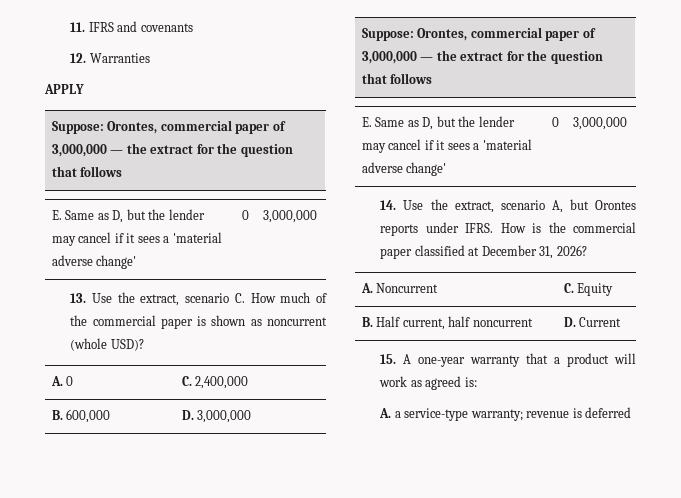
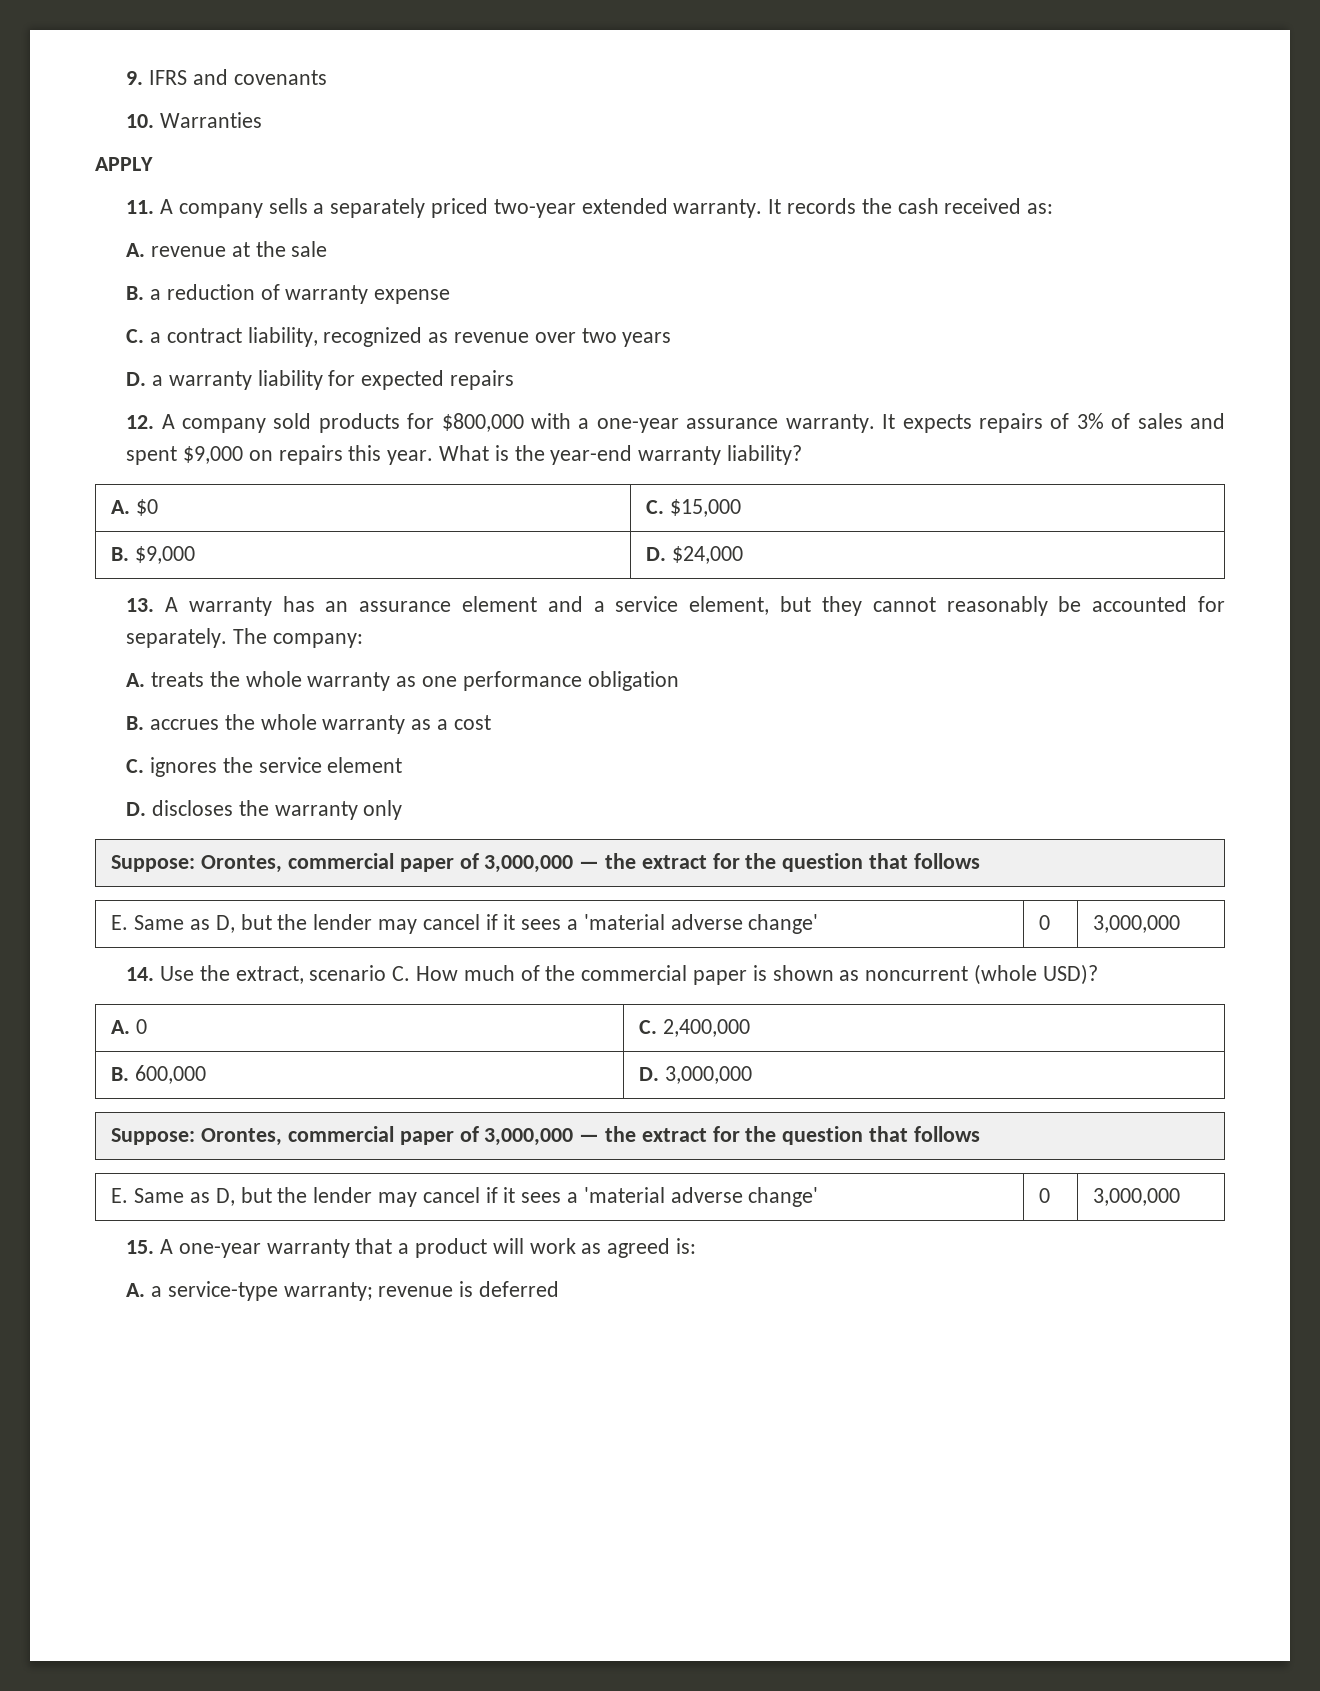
- 11. IFRS and covenants
+ 9. IFRS and covenants
- 12. Warranties
+ 10. Warranties
+ 11. A company sells a separately priced two-year extended warranty. It records the cash received as:
+ A. revenue at the sale
+ B. a reduction of warranty expense
+ C. a contract liability, recognized as revenue over two years
+ D. a warranty liability for expected repairs
+ 12. A company sold products for $800,000 with a one-year assurance warranty. It expects repairs of 3% of sales and spent $9,000 on repairs this year. What is the year-end warranty liability?
+ A. $0 | C. $15,000
+ B. $9,000 | D. $24,000
+ 13. A warranty has an assurance element and a service element, but they cannot reasonably be accounted for separately. The company:
+ A. treats the whole warranty as one performance obligation
+ B. accrues the whole warranty as a cost
+ C. ignores the service element
+ D. discloses the warranty only
- 13. Use the extract, scenario C. How much of the commercial paper is shown as noncurrent (whole USD)?
+ 14. Use the extract, scenario C. How much of the commercial paper is shown as noncurrent (whole USD)?
- 14. Use the extract, scenario A, but Orontes reports under IFRS. How is the commercial paper classified at December 31, 2026?
- A. Noncurrent | C. Equity
- B. Half current, half noncurrent | D. Current

